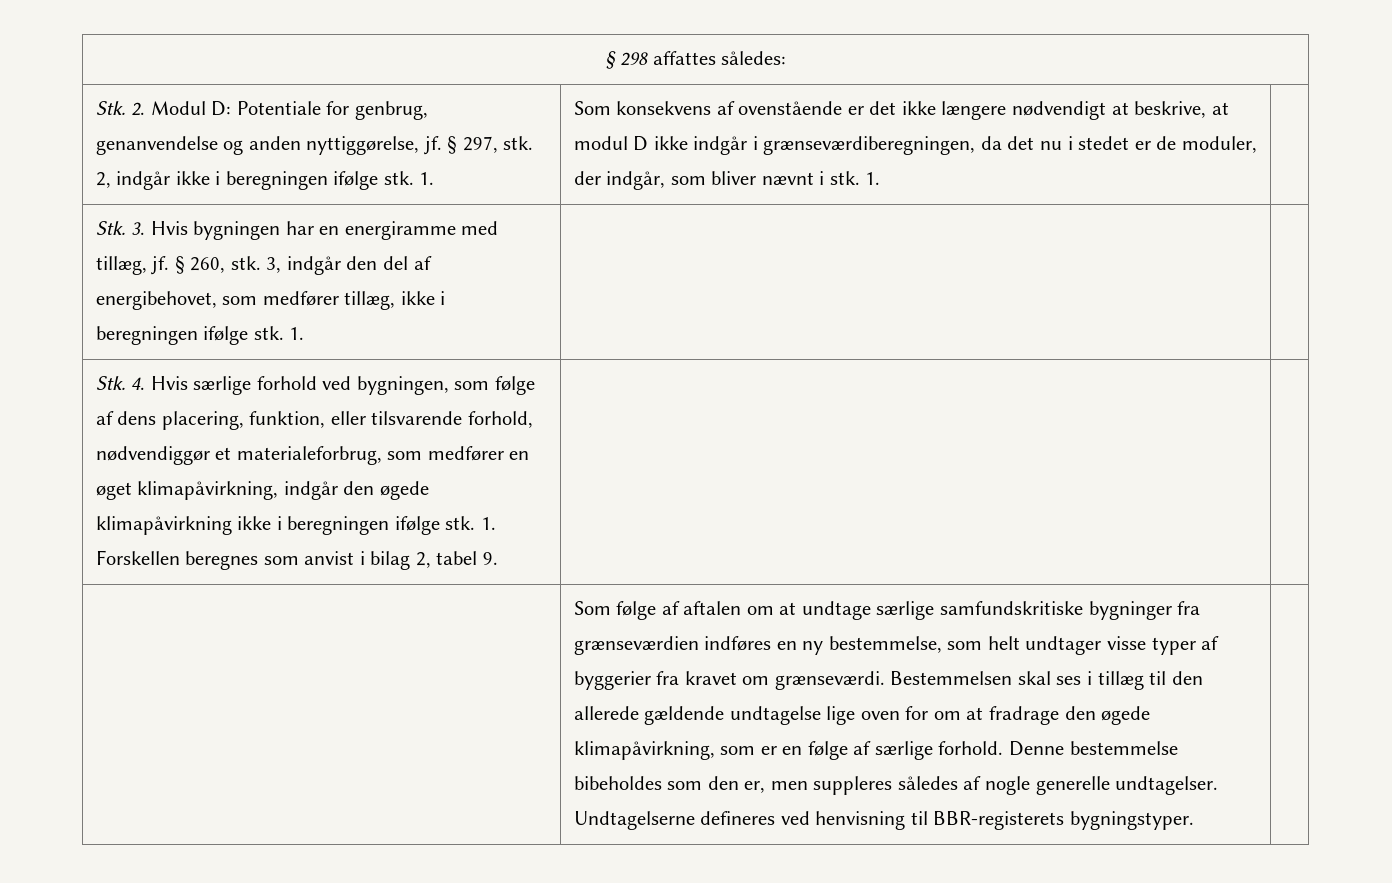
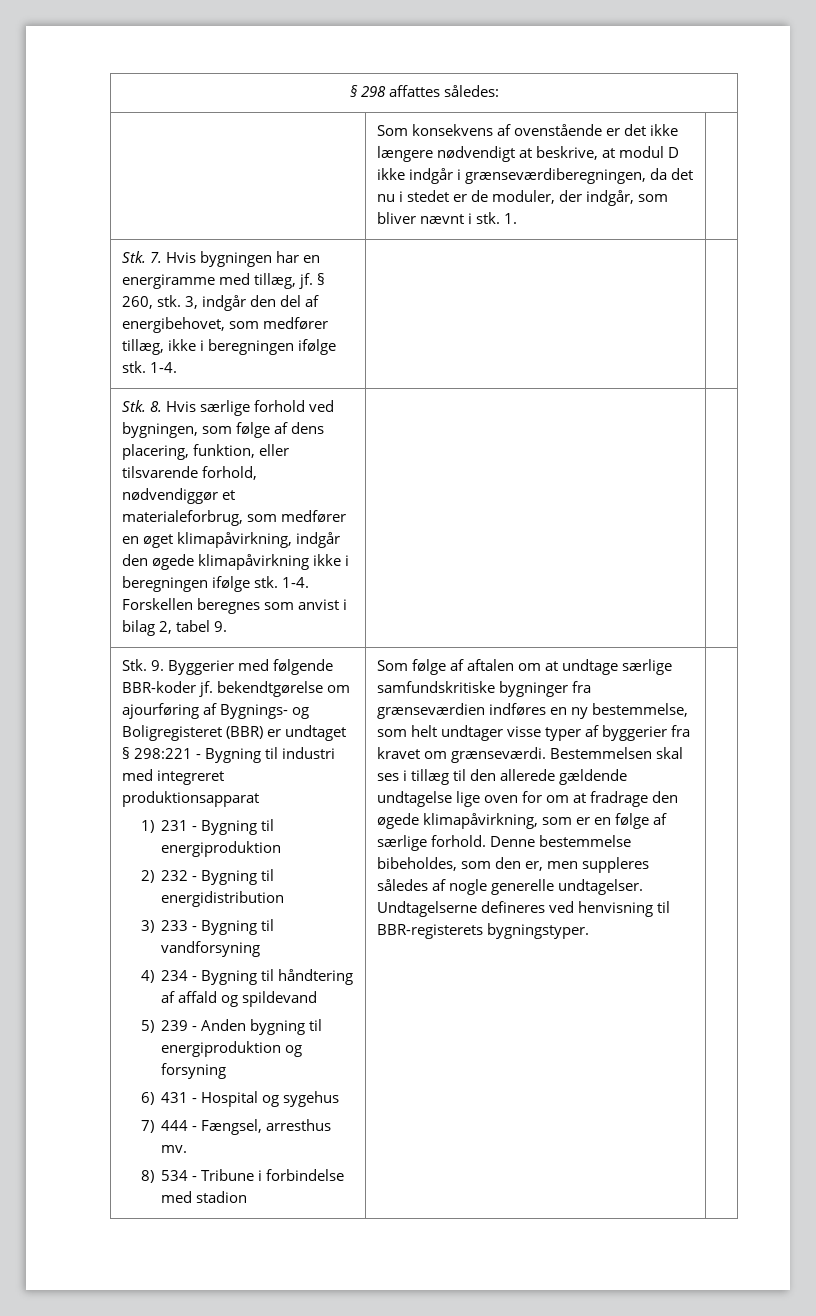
- Stk. 2. Modul D: Potentiale for genbrug, genanvendelse og anden nyttiggørelse, jf. § 297, stk. 2, indgår ikke i beregningen ifølge stk. 1.
- Stk. 3. Hvis bygningen har en energiramme med tillæg, jf. § 260, stk. 3, indgår den del af energibehovet, som medfører tillæg, ikke i beregningen ifølge stk. 1. | |
- Stk. 4. Hvis særlige forhold ved bygningen, som følge af dens placering, funktion, eller tilsvarende forhold, nødvendiggør et materialeforbrug, som medfører en øget klimapåvirkning, indgår den øgede klimapåvirkning ikke i beregningen ifølge stk.
+ Stk. 7. Hvis bygningen har en energiramme med tillæg, jf. § 260, stk. 3, indgår den del af energibehovet, som medfører tillæg, ikke i beregningen ifølge stk. 1-4. | |
+ Stk. 8. Hvis særlige forhold ved bygningen, som følge af dens placering, funktion, eller tilsvarende forhold, nødvendiggør et materialeforbrug, som medfører en øget klimapåvirkning, indgår den øgede klimapåvirkning ikke i beregningen ifølge stk.
- 1. Forskellen beregnes som anvist i bilag 2, tabel 9.
+ 1-4. Forskellen beregnes som anvist i bilag 2, tabel 9.
+ Stk. 9. Byggerier med følgende BBR-koder jf. bekendtgørelse om ajourføring af Bygnings- og Boligregisteret (BBR) er undtaget § 298:221 - Bygning til industri med integreret produktionsapparat
+ 1) 231 - Bygning til energiproduktion
+ 2) 232 - Bygning til energidistribution
+ 3) 233 - Bygning til vandforsyning
+ 4) 234 - Bygning til håndtering af affald og spildevand
+ 5) 239 - Anden bygning til energiproduktion og forsyning
+ 6) 431 - Hospital og sygehus
+ 7) 444 - Fængsel, arresthus mv.
+ 8) 534 - Tribune i forbindelse med stadion
- Denne bestemmelse bibeholdes som den er, men suppleres således af nogle generelle undtagelser.
+ Denne bestemmelse bibeholdes, som den er, men suppleres således af nogle generelle undtagelser.

